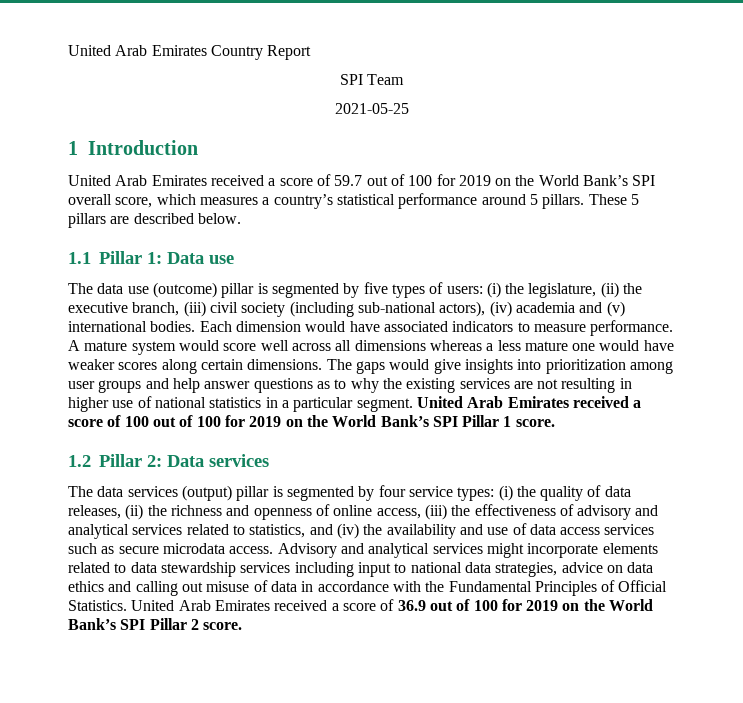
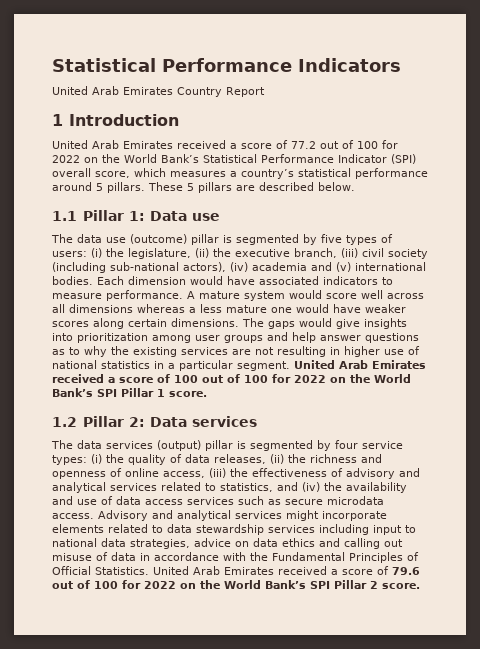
+ Statistical Performance Indicators
- SPI Team
- 2021-05-25
- United Arab Emirates received a score of 59.7 out of 100 for 2019 on the World Bank’s SPI overall score, which measures a country’s statistical performance around 5 pillars.
+ United Arab Emirates received a score of 77.2 out of 100 for 2022 on the World Bank’s Statistical Performance Indicator (SPI) overall score, which measures a country’s statistical performance around 5 pillars.
- United Arab Emirates received a score of 100 out of 100 for 2019 on the World Bank’s SPI Pillar 1 score.
+ United Arab Emirates received a score of 100 out of 100 for 2022 on the World Bank’s SPI Pillar 1 score.
- United Arab Emirates received a score of 36.9 out of 100 for 2019 on the World Bank’s SPI Pillar 2 score.
+ United Arab Emirates received a score of 79.6 out of 100 for 2022 on the World Bank’s SPI Pillar 2 score.

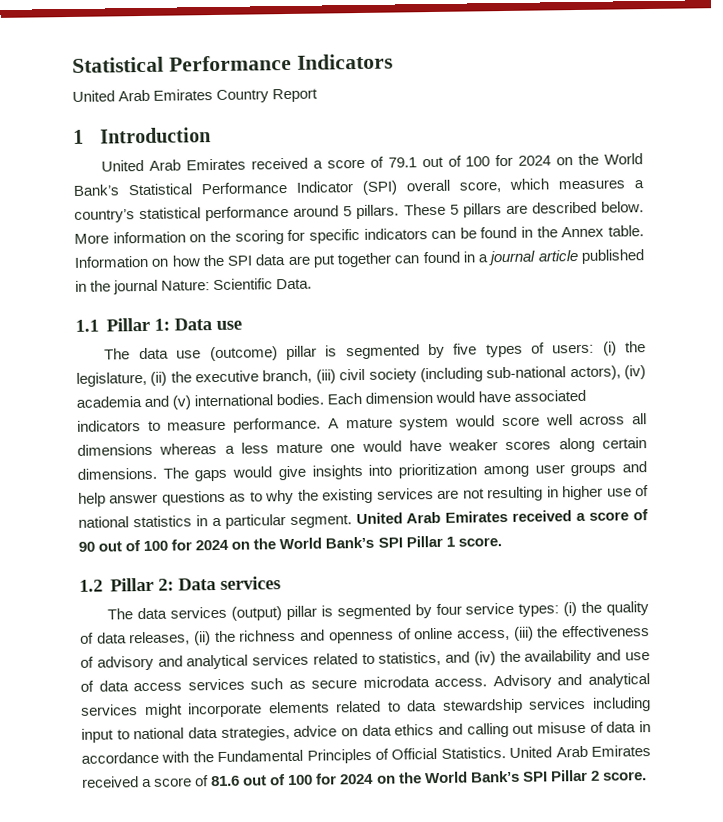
- United Arab Emirates received a score of 77.2 out of 100 for 2022 on the World Bank’s Statistical Performance Indicator (SPI) overall score, which measures a country’s statistical performance around 5 pillars.
+ United Arab Emirates received a score of 79.1 out of 100 for 2024 on the World Bank’s Statistical Performance Indicator (SPI) overall score, which measures a country’s statistical performance around 5 pillars.
+ More information on the scoring for specific indicators can be found in the Annex table. Information on how the SPI data are put together can found in a journal article published in the journal Nature: Scientific Data.
- United Arab Emirates received a score of 100 out of 100 for 2022 on the World Bank’s SPI Pillar 1 score.
+ United Arab Emirates received a score of 90 out of 100 for 2024 on the World Bank’s SPI Pillar 1 score.
- United Arab Emirates received a score of 79.6 out of 100 for 2022 on the World Bank’s SPI Pillar 2 score.
+ United Arab Emirates received a score of 81.6 out of 100 for 2024 on the World Bank’s SPI Pillar 2 score.

